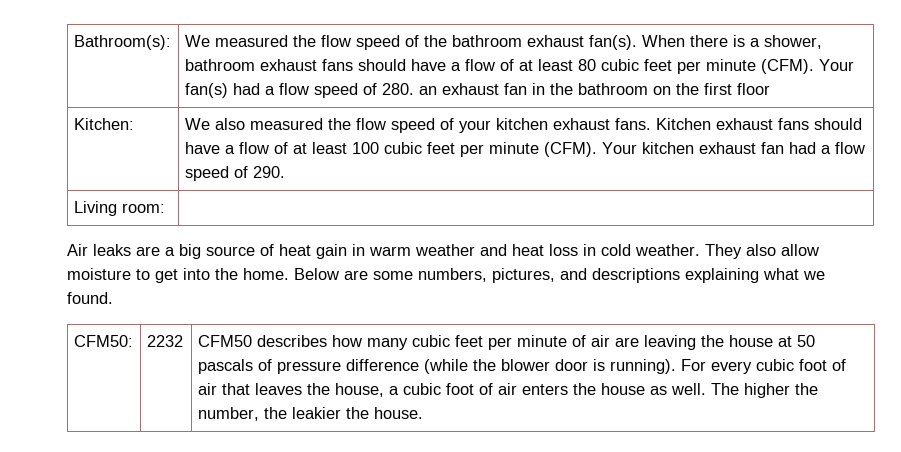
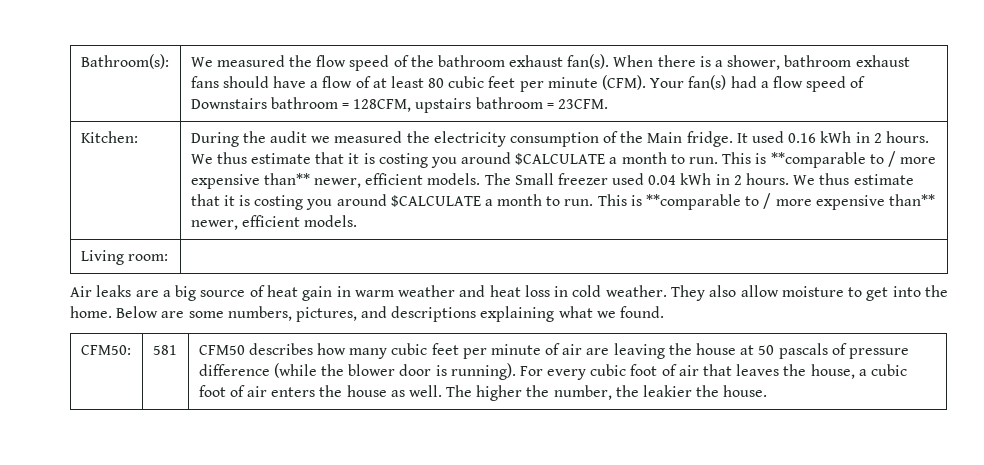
- Your fan(s) had a flow speed of 280. an exhaust fan in the bathroom on the first floor
- Kitchen: | We also measured the flow speed of your kitchen exhaust fans. Kitchen exhaust fans should have a flow of at least 100 cubic feet per minute (CFM). Your kitchen exhaust fan had a flow speed of 290.
+ Your fan(s) had a flow speed of Downstairs bathroom = 128CFM, upstairs bathroom = 23CFM.
+ Kitchen: | During the audit we measured the electricity consumption of the Main fridge. It used 0.16 kWh in 2 hours. We thus estimate that it is costing you around $CALCULATE a month to run. This is **comparable to / more expensive than** newer, efficient models. The Small freezer used 0.04 kWh in 2 hours. We thus estimate that it is costing you around $CALCULATE a month to run. This is **comparable to / more expensive than** newer, efficient models.
- 2232
+ 581

